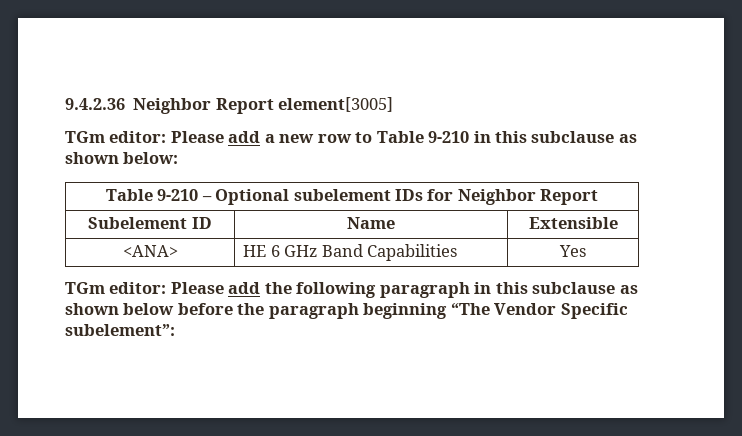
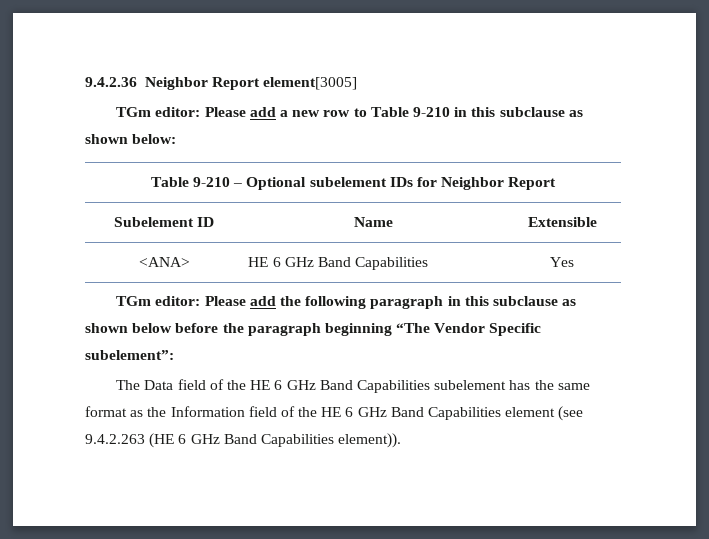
+ The Data field of the HE 6 GHz Band Capabilities subelement has the same format as the Information field of the HE 6 GHz Band Capabilities element (see 9.4.2.263 (HE 6 GHz Band Capabilities element)).

